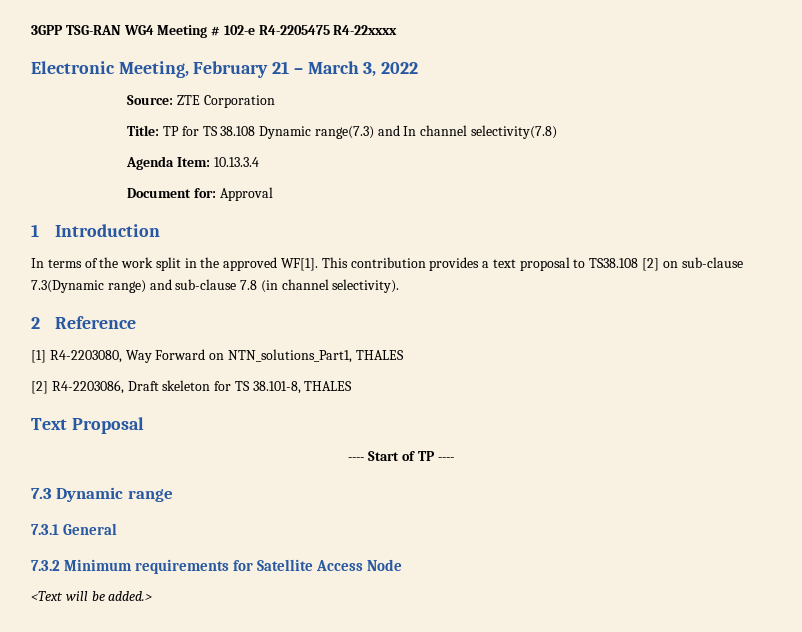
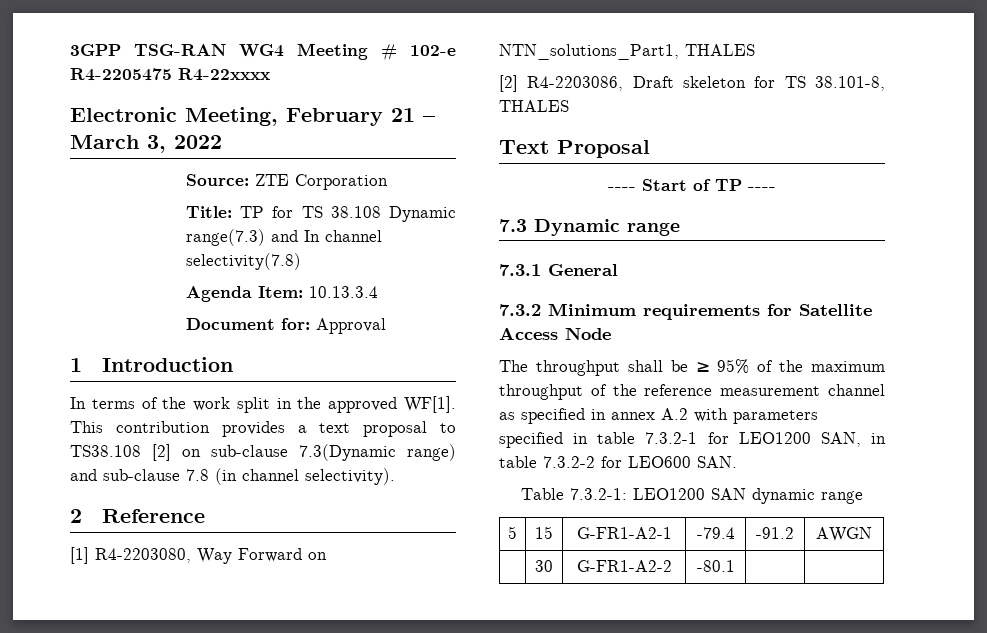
- <Text will be added.>
+ The throughput shall be ≥ 95% of the maximum throughput of the reference measurement channel as specified in annex A.2 with parameters specified in table 7.3.2-1 for LEO1200 SAN, in table 7.3.2-2 for LEO600 SAN.
+ Table 7.3.2-1: LEO1200 SAN dynamic range
+ 5 | 15 | G-FR1-A2-1 | -79.4 | -91.2 | AWGN
+ | 30 | G-FR1-A2-2 | -80.1 | |

